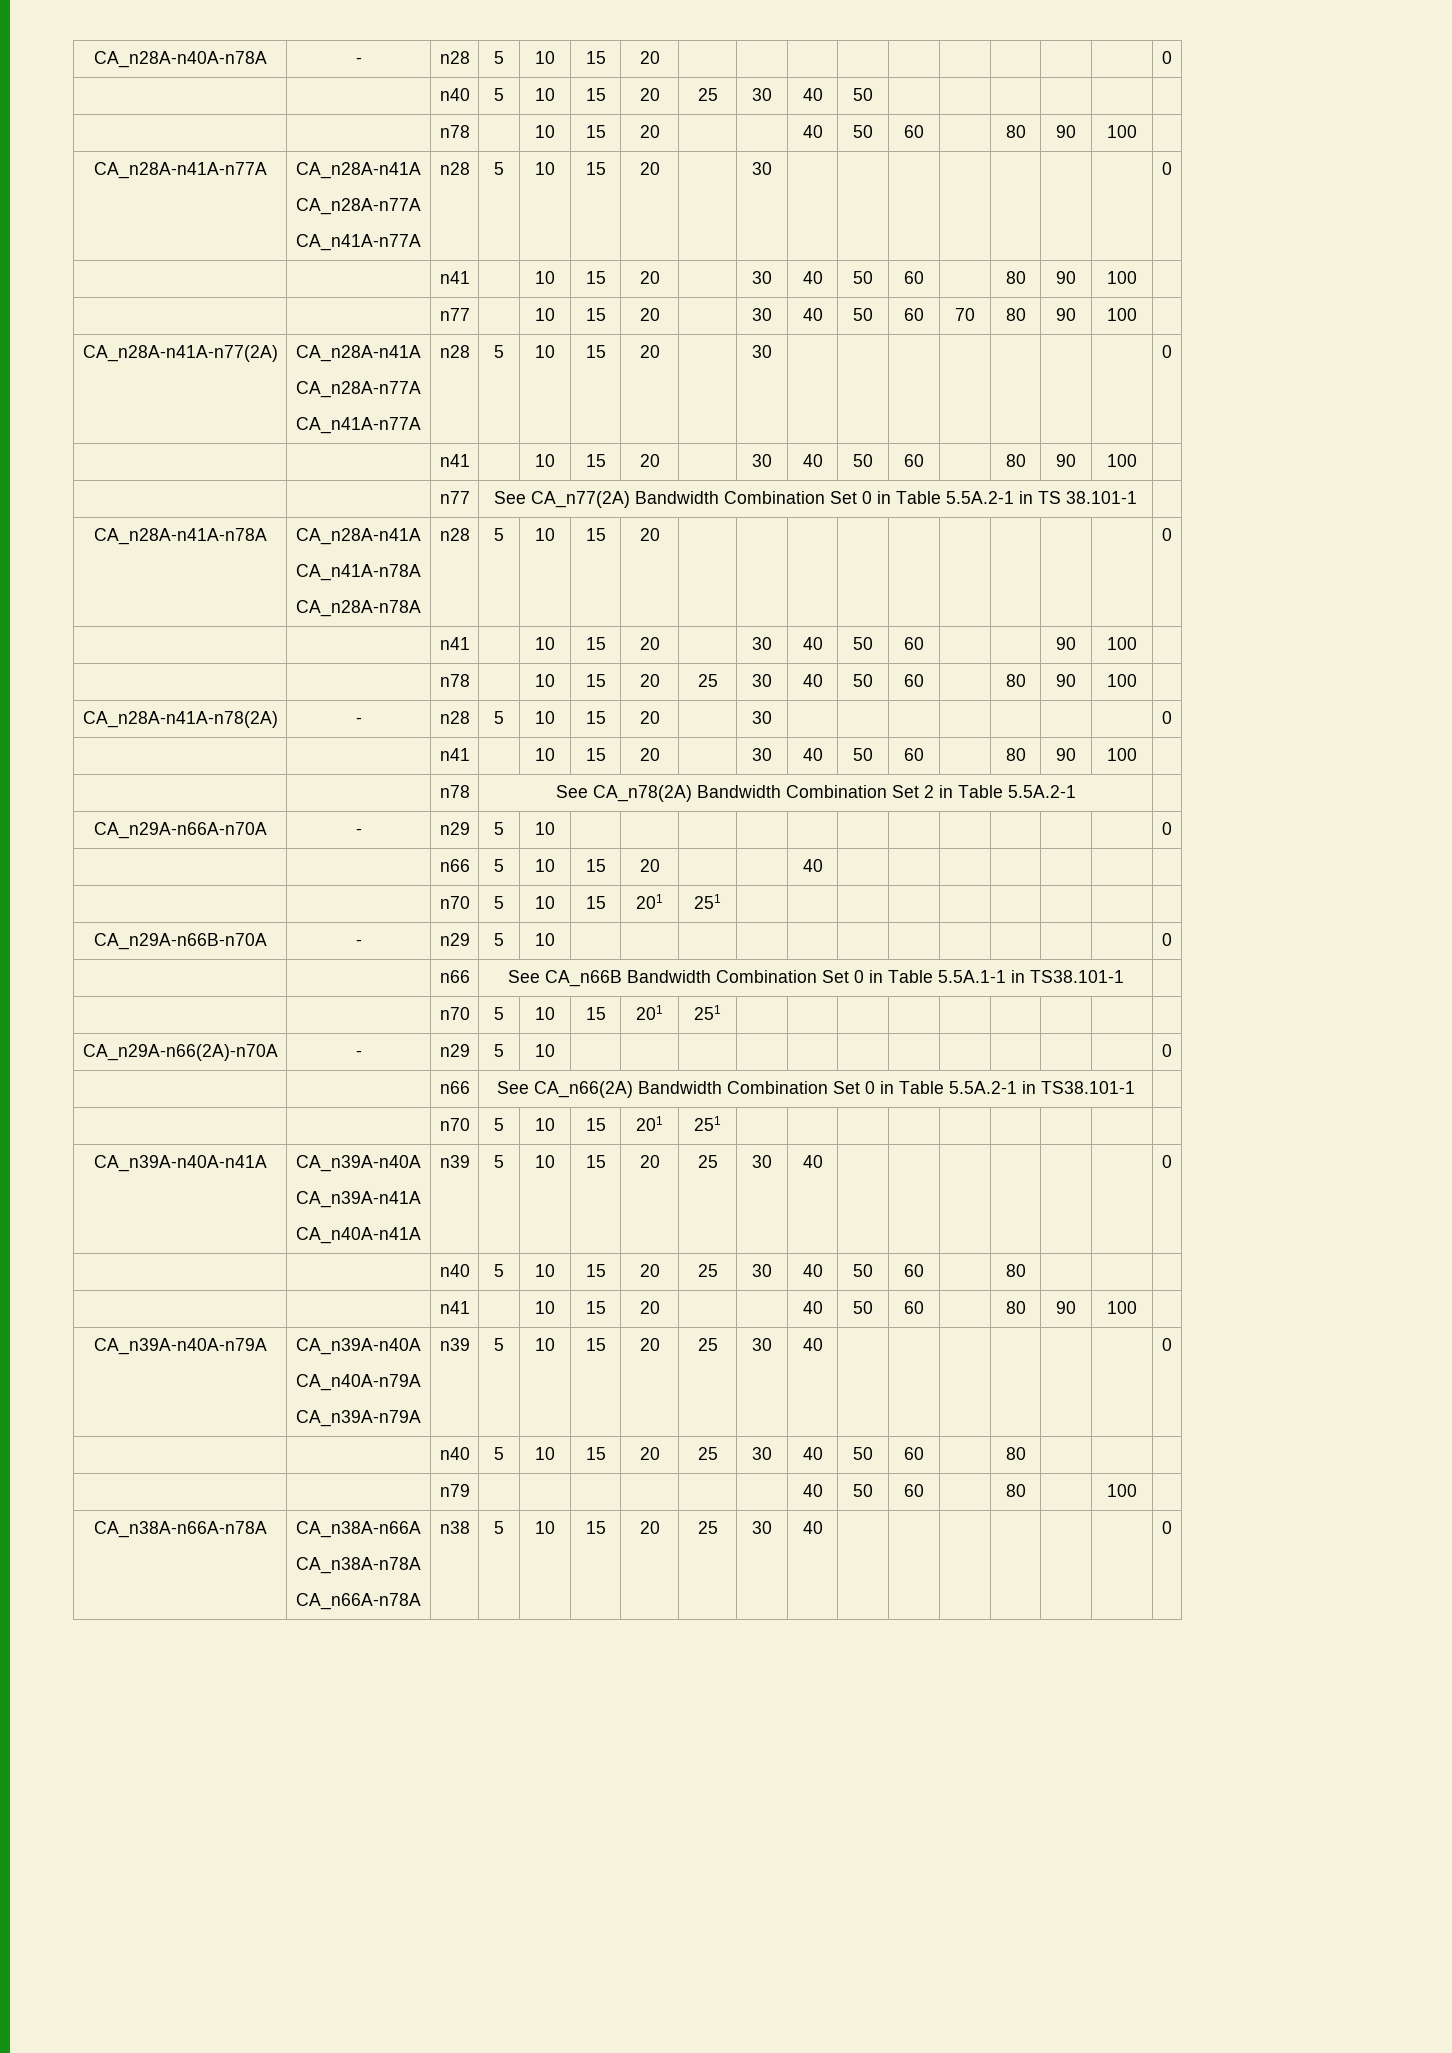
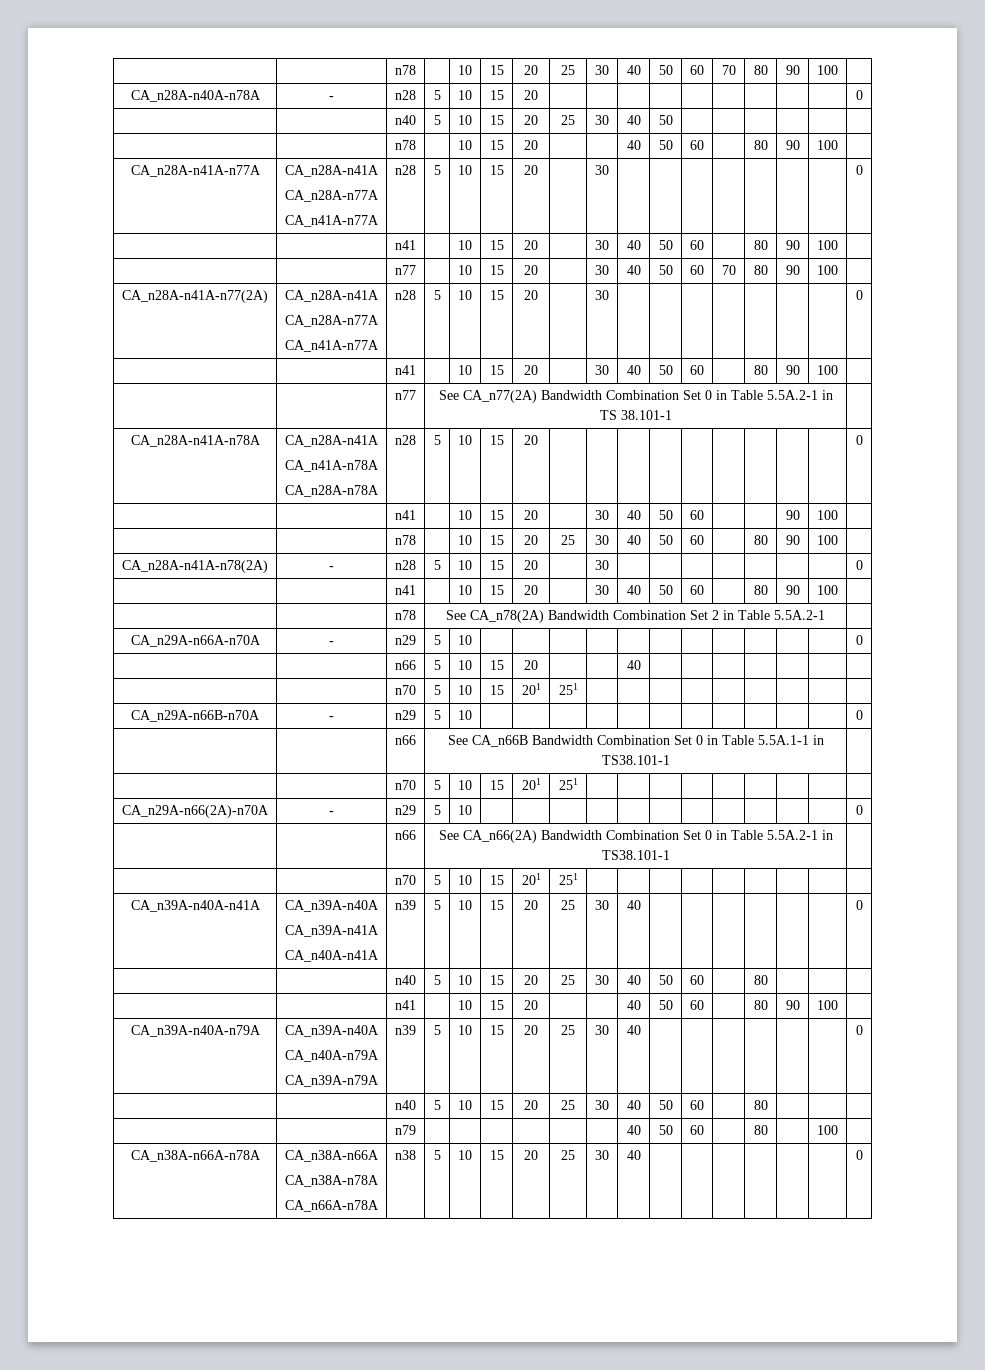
+ | | n78 | | 10 | 15 | 20 | 25 | 30 | 40 | 50 | 60 | 70 | 80 | 90 | 100 |

